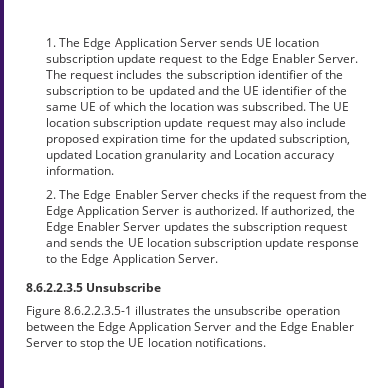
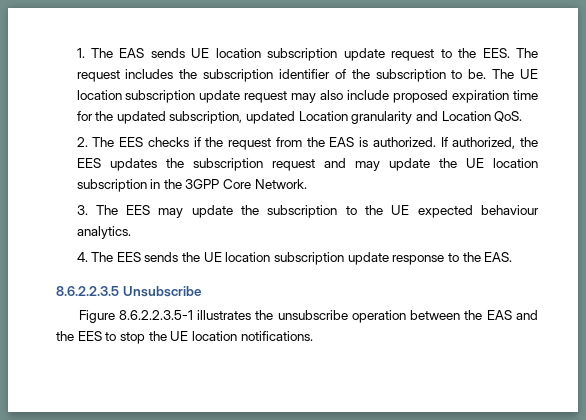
- 1. The Edge Application Server sends UE location subscription update request to the Edge Enabler Server. The request includes the subscription identifier of the subscription to be updated and the UE identifier of the same UE of which the location was subscribed.
+ 1. The EAS sends UE location subscription update request to the EES. The request includes the subscription identifier of the subscription to be.
- The UE location subscription update request may also include proposed expiration time for the updated subscription, updated Location granularity and Location accuracy information.
+ The UE location subscription update request may also include proposed expiration time for the updated subscription, updated Location granularity and Location QoS.
- 2. The Edge Enabler Server checks if the request from the Edge Application Server is authorized.
+ 2. The EES checks if the request from the EAS is authorized.
- If authorized, the Edge Enabler Server updates the subscription request and sends the UE location subscription update response to the Edge Application Server.
+ If authorized, the EES updates the subscription request and may update the UE location subscription in the 3GPP Core Network.
+ 3. The EES may update the subscription to the UE expected behaviour analytics.
+ 4. The EES sends the UE location subscription update response to the EAS.
- Figure 8.6.2.2.3.5-1 illustrates the unsubscribe operation between the Edge Application Server and the Edge Enabler Server to stop the UE location notifications.
+ Figure 8.6.2.2.3.5-1 illustrates the unsubscribe operation between the EAS and the EES to stop the UE location notifications.

